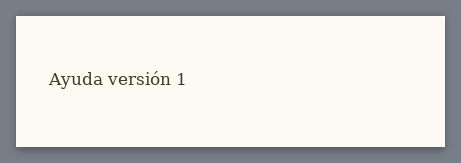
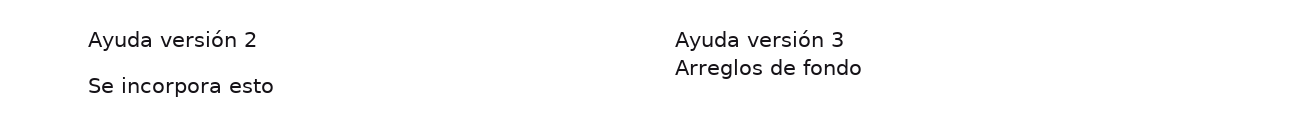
- Ayuda versión 1
+ Ayuda versión 2
+ Se incorpora esto
+ Ayuda versión 3
+ Arreglos de fondo

